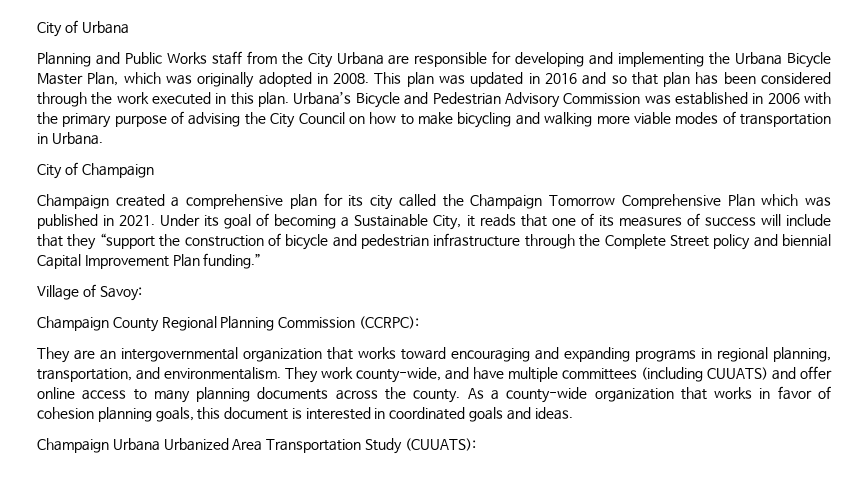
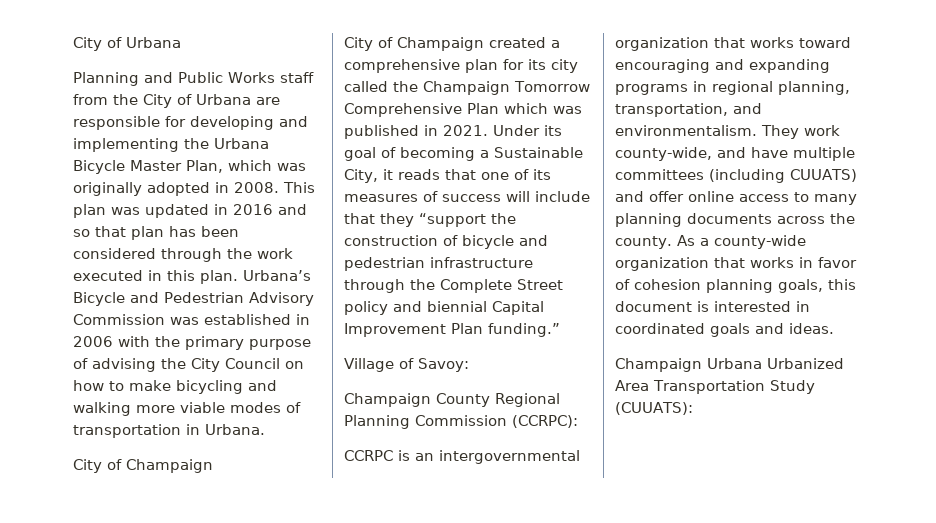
- Planning and Public Works staff from the City Urbana are responsible for developing and implementing the Urbana Bicycle Master Plan, which was originally adopted in 2008.
+ Planning and Public Works staff from the City of Urbana are responsible for developing and implementing the Urbana Bicycle Master Plan, which was originally adopted in 2008.
- Champaign created a comprehensive plan for its city called the Champaign Tomorrow Comprehensive Plan which was published in 2021.
+ City of Champaign created a comprehensive plan for its city called the Champaign Tomorrow Comprehensive Plan which was published in 2021.
- They are an intergovernmental organization that works toward encouraging and expanding programs in regional planning, transportation, and environmentalism.
+ CCRPC is an intergovernmental organization that works toward encouraging and expanding programs in regional planning, transportation, and environmentalism.

